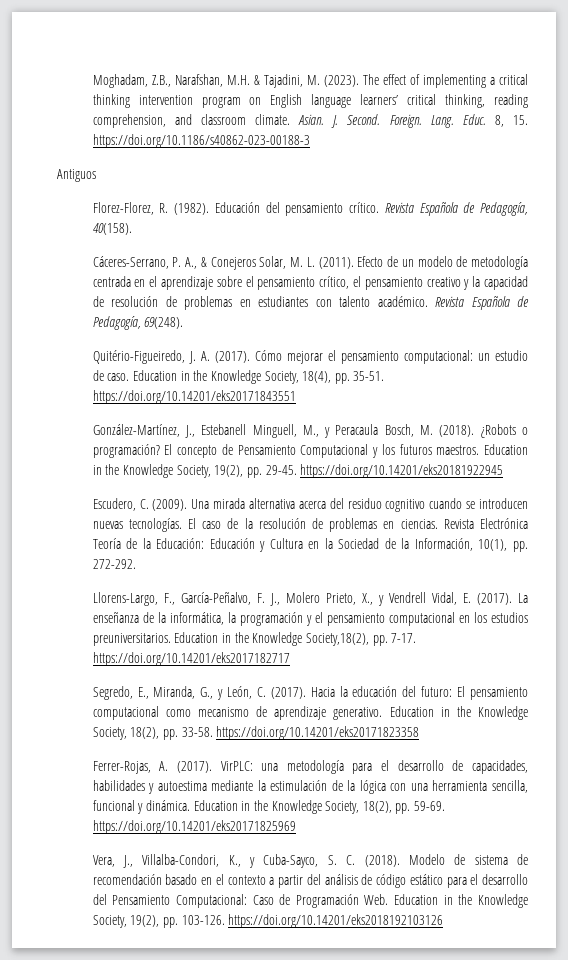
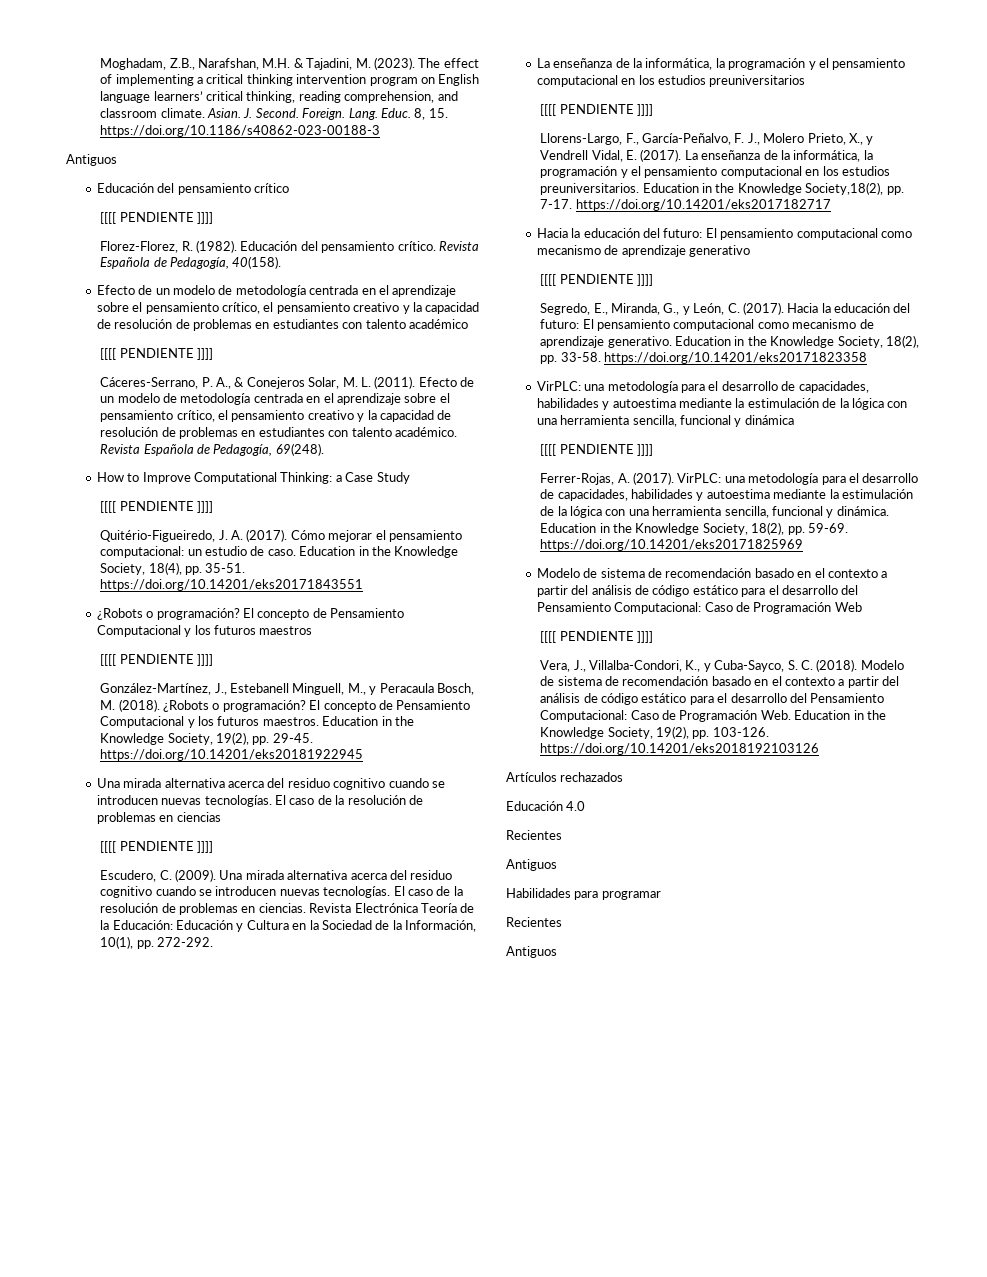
+ Educación del pensamiento crítico
+ [[[[ PENDIENTE ]]]]
+ Efecto de un modelo de metodología centrada en el aprendizaje sobre el pensamiento crítico, el pensamiento creativo y la capacidad de resolución de problemas en estudiantes con talento académico
+ [[[[ PENDIENTE ]]]]
+ How to Improve Computational Thinking: a Case Study
+ [[[[ PENDIENTE ]]]]
+ ¿Robots o programación? El concepto de Pensamiento Computacional y los futuros maestros
+ [[[[ PENDIENTE ]]]]
+ Una mirada alternativa acerca del residuo cognitivo cuando se introducen nuevas tecnologías. El caso de la resolución de problemas en ciencias
+ [[[[ PENDIENTE ]]]]
+ La enseñanza de la informática, la programación y el pensamiento computacional en los estudios preuniversitarios
+ [[[[ PENDIENTE ]]]]
+ Hacia la educación del futuro: El pensamiento computacional como mecanismo de aprendizaje generativo
+ [[[[ PENDIENTE ]]]]
+ VirPLC: una metodología para el desarrollo de capacidades, habilidades y autoestima mediante la estimulación de la lógica con una herramienta sencilla, funcional y dinámica
+ [[[[ PENDIENTE ]]]]
+ Modelo de sistema de recomendación basado en el contexto a partir del análisis de código estático para el desarrollo del Pensamiento Computacional: Caso de Programación Web
+ [[[[ PENDIENTE ]]]]
+ Artículos rechazados
+ Educación 4.0
+ Recientes
+ Antiguos
+ Habilidades para programar
+ Recientes
+ Antiguos

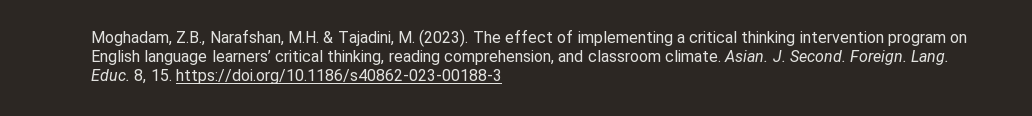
  8, 15. https://doi.org/10.1186/s40862-023-00188-3
- Antiguos
- Educación del pensamiento crítico
- [[[[ PENDIENTE ]]]]
- Florez-Florez, R. (1982). Educación del pensamiento crítico. Revista Española de Pedagogía, 40(158).
- Efecto de un modelo de metodología centrada en el aprendizaje sobre el pensamiento crítico, el pensamiento creativo y la capacidad de resolución de problemas en estudiantes con talento académico
- [[[[ PENDIENTE ]]]]
- Cáceres-Serrano, P. A., & Conejeros Solar, M. L. (2011). Efecto de un modelo de metodología centrada en el aprendizaje sobre el pensamiento crítico, el pensamiento creativo y la capacidad de resolución de problemas en estudiantes con talento académico. Revista Española de Pedagogía, 69(248).
- How to Improve Computational Thinking: a Case Study
- [[[[ PENDIENTE ]]]]
- Quitério-Figueiredo, J. A. (2017). Cómo mejorar el pensamiento computacional: un estudio de caso. Education in the Knowledge Society, 18(4), pp. 35-51. https://doi.org/10.14201/eks20171843551
- ¿Robots o programación? El concepto de Pensamiento Computacional y los futuros maestros
- [[[[ PENDIENTE ]]]]
- González-Martínez, J., Estebanell Minguell, M., y Peracaula Bosch, M. (2018). ¿Robots o programación? El concepto de Pensamiento Computacional y los futuros maestros. Education in the Knowledge Society, 19(2), pp. 29-45. https://doi.org/10.14201/eks20181922945
- Una mirada alternativa acerca del residuo cognitivo cuando se introducen nuevas tecnologías. El caso de la resolución de problemas en ciencias
- [[[[ PENDIENTE ]]]]
- Escudero, C. (2009). Una mirada alternativa acerca del residuo cognitivo cuando se introducen nuevas tecnologías. El caso de la resolución de problemas en ciencias. Revista Electrónica Teoría de la Educación: Educación y Cultura en la Sociedad de la Información, 10(1), pp. 272-292.
- La enseñanza de la informática, la programación y el pensamiento computacional en los estudios preuniversitarios
- [[[[ PENDIENTE ]]]]
- Llorens-Largo, F., García-Peñalvo, F. J., Molero Prieto, X., y Vendrell Vidal, E. (2017). La enseñanza de la informática, la programación y el pensamiento computacional en los estudios preuniversitarios. Education in the Knowledge Society,18(2), pp. 7-17. https://doi.org/10.14201/eks2017182717
- Hacia la educación del futuro: El pensamiento computacional como mecanismo de aprendizaje generativo
- [[[[ PENDIENTE ]]]]
- Segredo, E., Miranda, G., y León, C. (2017). Hacia la educación del futuro: El pensamiento computacional como mecanismo de aprendizaje generativo. Education in the Knowledge Society, 18(2), pp. 33-58. https://doi.org/10.14201/eks20171823358
- VirPLC: una metodología para el desarrollo de capacidades, habilidades y autoestima mediante la estimulación de la lógica con una herramienta sencilla, funcional y dinámica
- [[[[ PENDIENTE ]]]]
- Ferrer-Rojas, A. (2017). VirPLC: una metodología para el desarrollo de capacidades, habilidades y autoestima mediante la estimulación de la lógica con una herramienta sencilla, funcional y dinámica. Education in the Knowledge Society, 18(2), pp. 59-69. https://doi.org/10.14201/eks20171825969
- Modelo de sistema de recomendación basado en el contexto a partir del análisis de código estático para el desarrollo del Pensamiento Computacional: Caso de Programación Web
- [[[[ PENDIENTE ]]]]
- Vera, J., Villalba-Condori, K., y Cuba-Sayco, S. C. (2018). Modelo de sistema de recomendación basado en el contexto a partir del análisis de código estático para el desarrollo del Pensamiento Computacional: Caso de Programación Web. Education in the Knowledge Society, 19(2), pp. 103-126. https://doi.org/10.14201/eks2018192103126
- Artículos rechazados
- Educación 4.0
- Recientes
- Antiguos
- Habilidades para programar
- Recientes
- Antiguos

